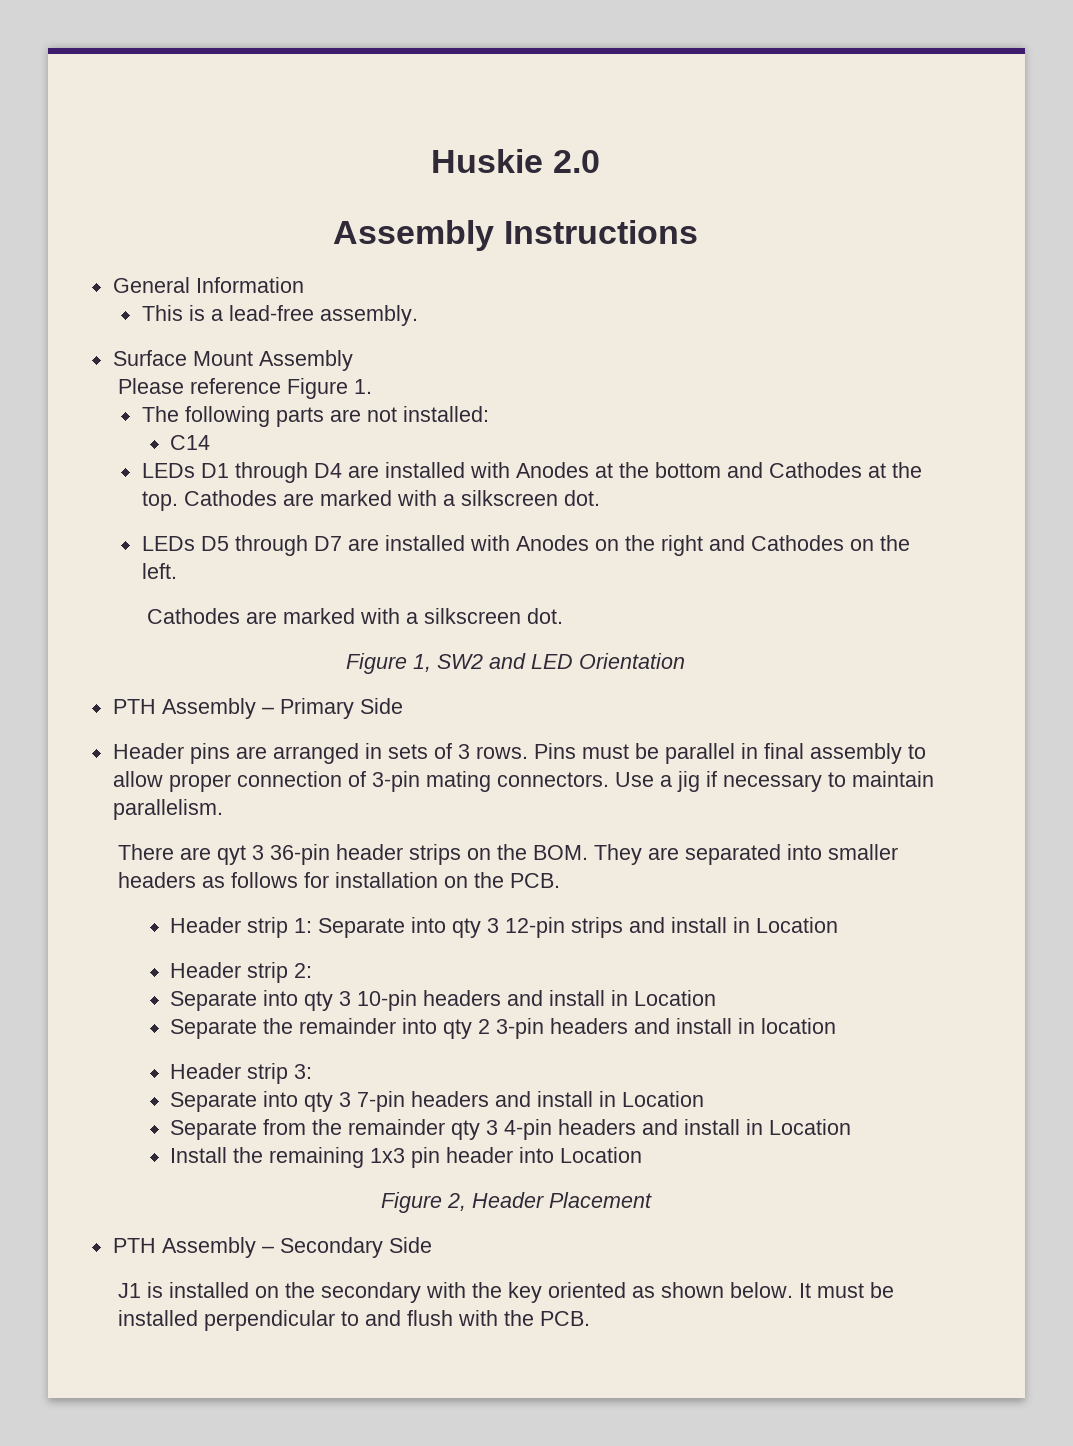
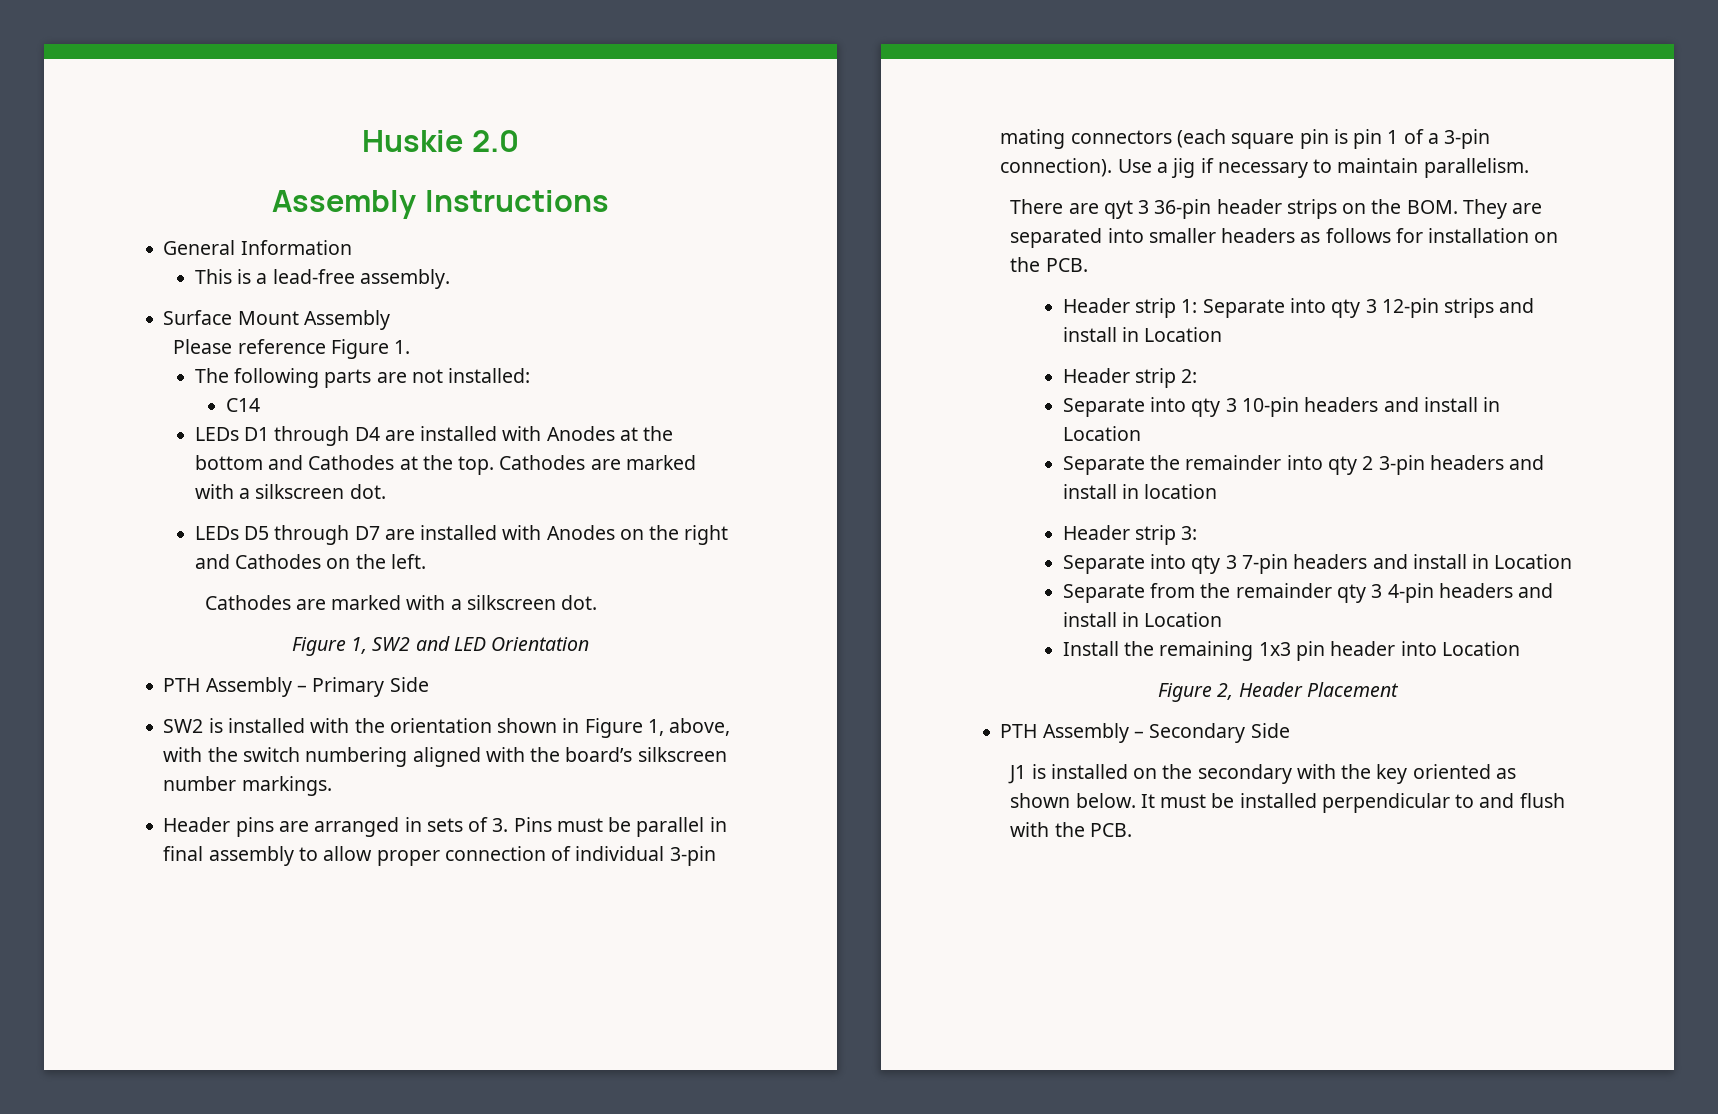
+ SW2 is installed with the orientation shown in Figure 1, above, with the switch numbering aligned with the board’s silkscreen number markings.
- Header pins are arranged in sets of 3 rows. Pins must be parallel in final assembly to allow proper connection of 3-pin mating connectors.
+ Header pins are arranged in sets of 3. Pins must be parallel in final assembly to allow proper connection of individual 3-pin mating connectors (each square pin is pin 1 of a 3-pin connection).

